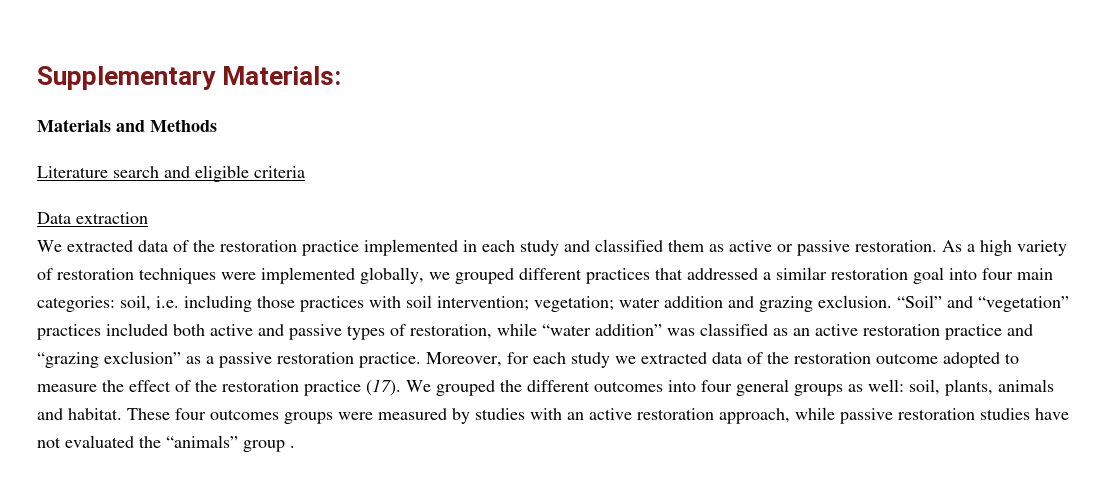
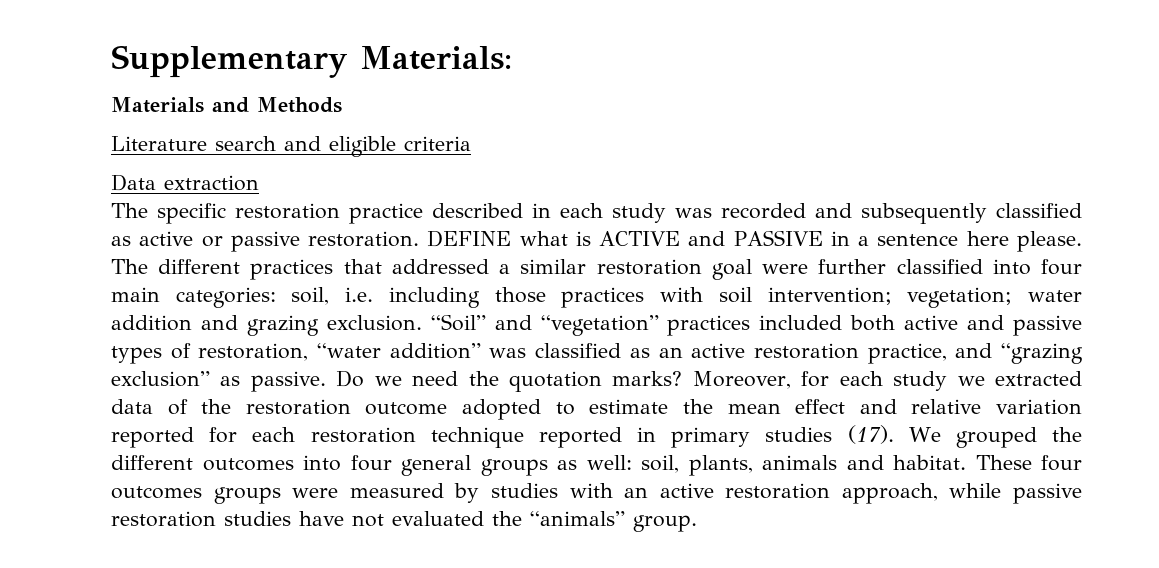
- We extracted data of the restoration practice implemented in each study and classified them as active or passive restoration.
+ The specific restoration practice described in each study was recorded and subsequently classified as active or passive restoration.
- As a high variety of restoration techniques were implemented globally, we grouped different practices that addressed a similar restoration goal into four main categories: soil, i.e. including those practices with soil intervention; vegetation; water addition and grazing exclusion.
+ DEFINE what is ACTIVE and PASSIVE in a sentence here please. The different practices that addressed a similar restoration goal were further classified into four main categories: soil, i.e. including those practices with soil intervention; vegetation; water addition and grazing exclusion.
- “Soil” and “vegetation” practices included both active and passive types of restoration, while “water addition” was classified as an active restoration practice and “grazing exclusion” as a passive restoration practice.
+ “Soil” and “vegetation” practices included both active and passive types of restoration, “water addition” was classified as an active restoration practice, and “grazing exclusion” as passive. Do we need the quotation marks?
- Moreover, for each study we extracted data of the restoration outcome adopted to measure the effect of the restoration practice (17).
+ Moreover, for each study we extracted data of the restoration outcome adopted to estimate the mean effect and relative variation reported for each restoration technique reported in primary studies (17).
- These four outcomes groups were measured by studies with an active restoration approach, while passive restoration studies have not evaluated the “animals” group .
+ These four outcomes groups were measured by studies with an active restoration approach, while passive restoration studies have not evaluated the “animals” group.

